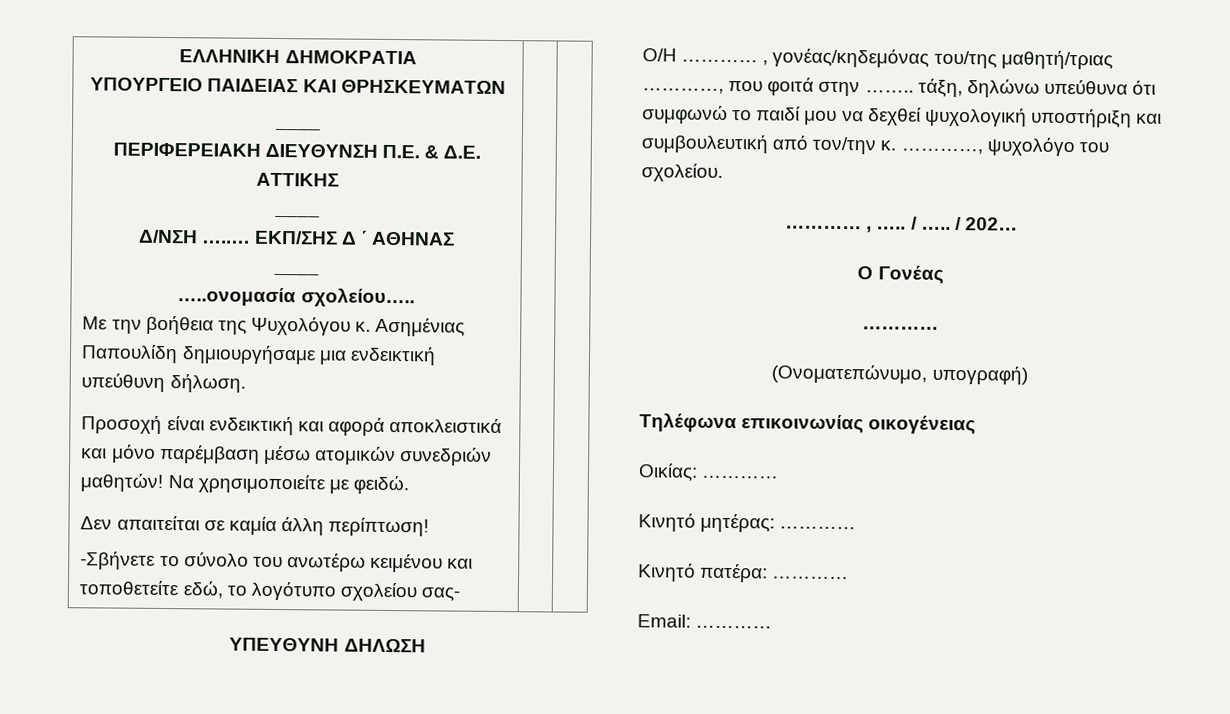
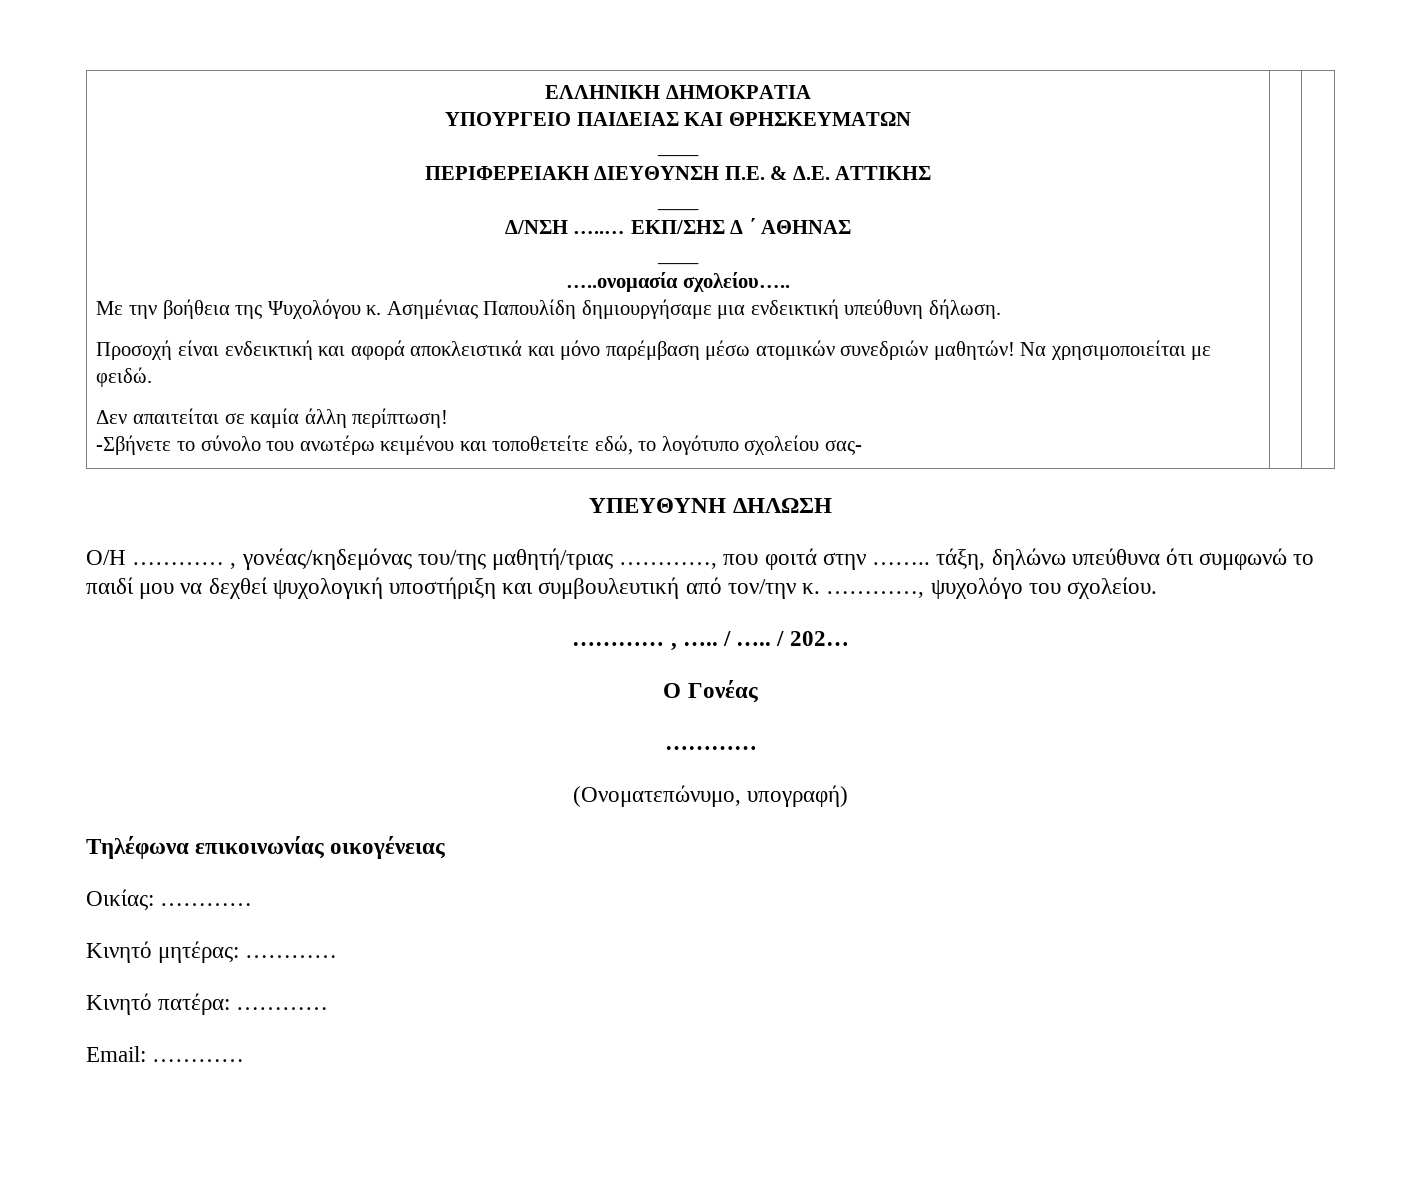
- Να χρησιμοποιείτε με φειδώ.
+ Να χρησιμοποιείται με φειδώ.

